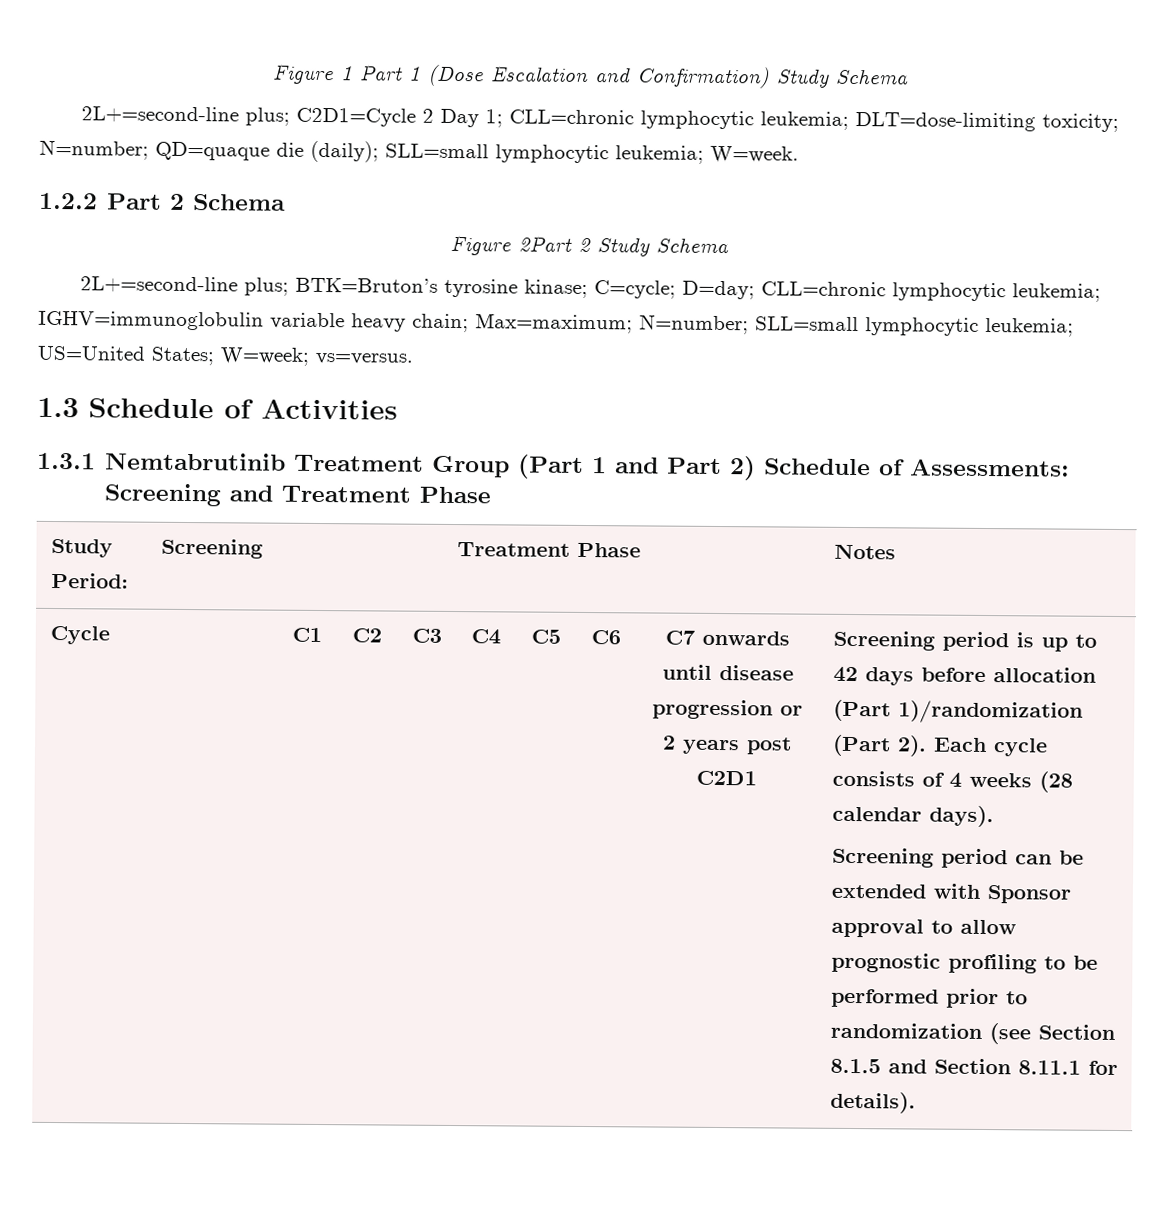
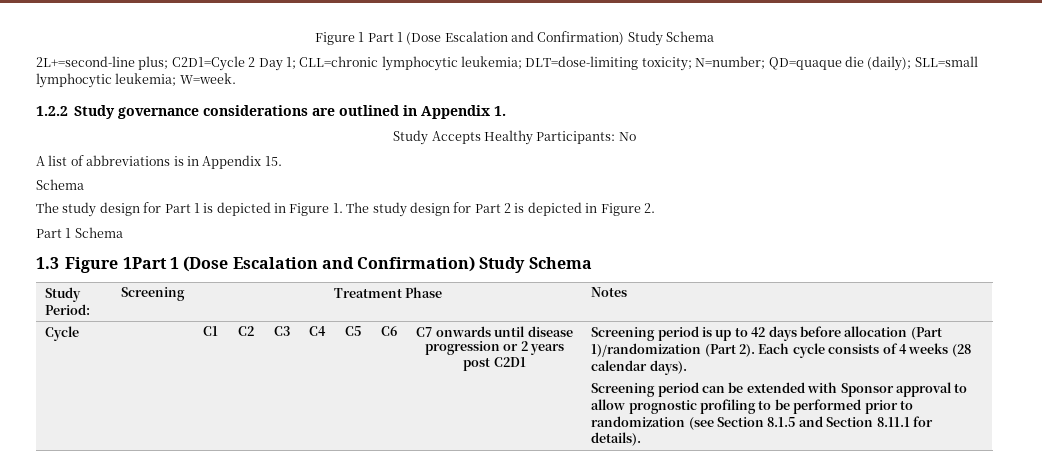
- 1.2.2 Part 2 Schema
- Figure 2Part 2 Study Schema
- 2L+=second-line plus; BTK=Bruton’s tyrosine kinase; C=cycle; D=day; CLL=chronic lymphocytic leukemia; IGHV=immunoglobulin variable heavy chain; Max=maximum; N=number; SLL=small lymphocytic leukemia; US=United States; W=week; vs=versus.
- 1.3 Schedule of Activities
- 1.3.1 Nemtabrutinib Treatment Group (Part 1 and Part 2) Schedule of Assessments: Screening and Treatment Phase
+ 1.2.2 Study governance considerations are outlined in Appendix 1.
+ Study Accepts Healthy Participants: No
+ A list of abbreviations is in Appendix 15.
+ Schema
+ The study design for Part 1 is depicted in Figure 1. The study design for Part 2 is depicted in Figure 2.
+ Part 1 Schema
+ 1.3 Figure 1Part 1 (Dose Escalation and Confirmation) Study Schema

